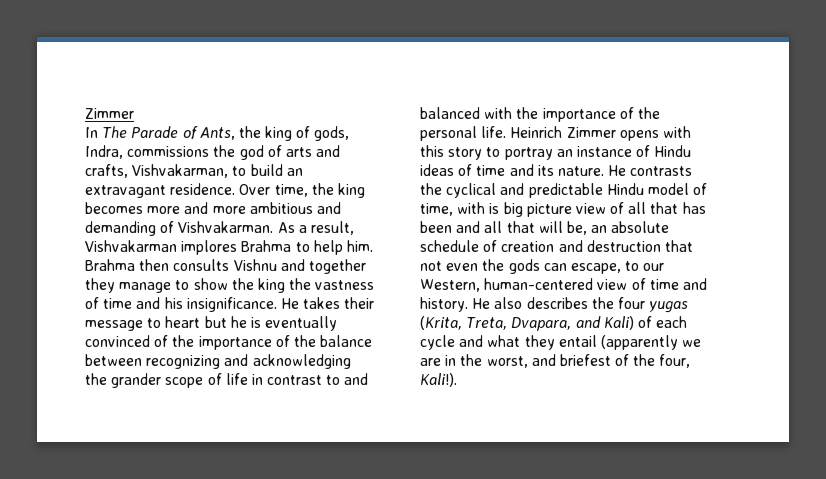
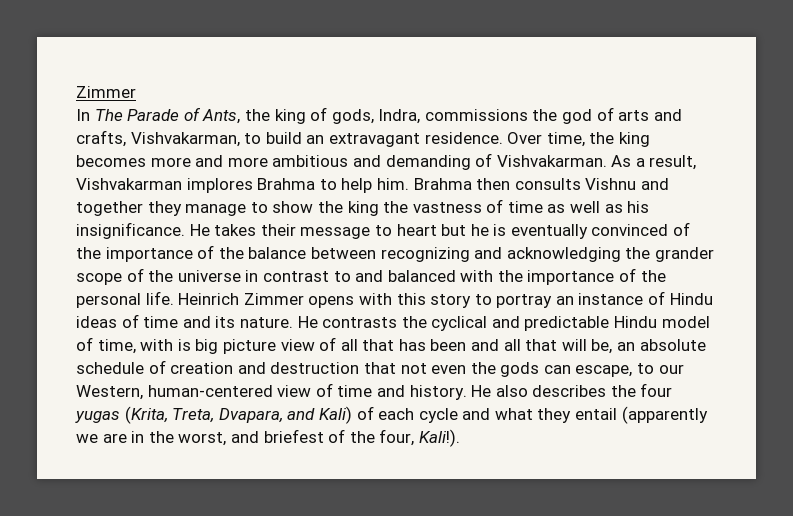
- Brahma then consults Vishnu and together they manage to show the king the vastness of time and his insignificance.
+ Brahma then consults Vishnu and together they manage to show the king the vastness of time as well as his insignificance.
- He takes their message to heart but he is eventually convinced of the importance of the balance between recognizing and acknowledging the grander scope of life in contrast to and balanced with the importance of the personal life.
+ He takes their message to heart but he is eventually convinced of the importance of the balance between recognizing and acknowledging the grander scope of the universe in contrast to and balanced with the importance of the personal life.

